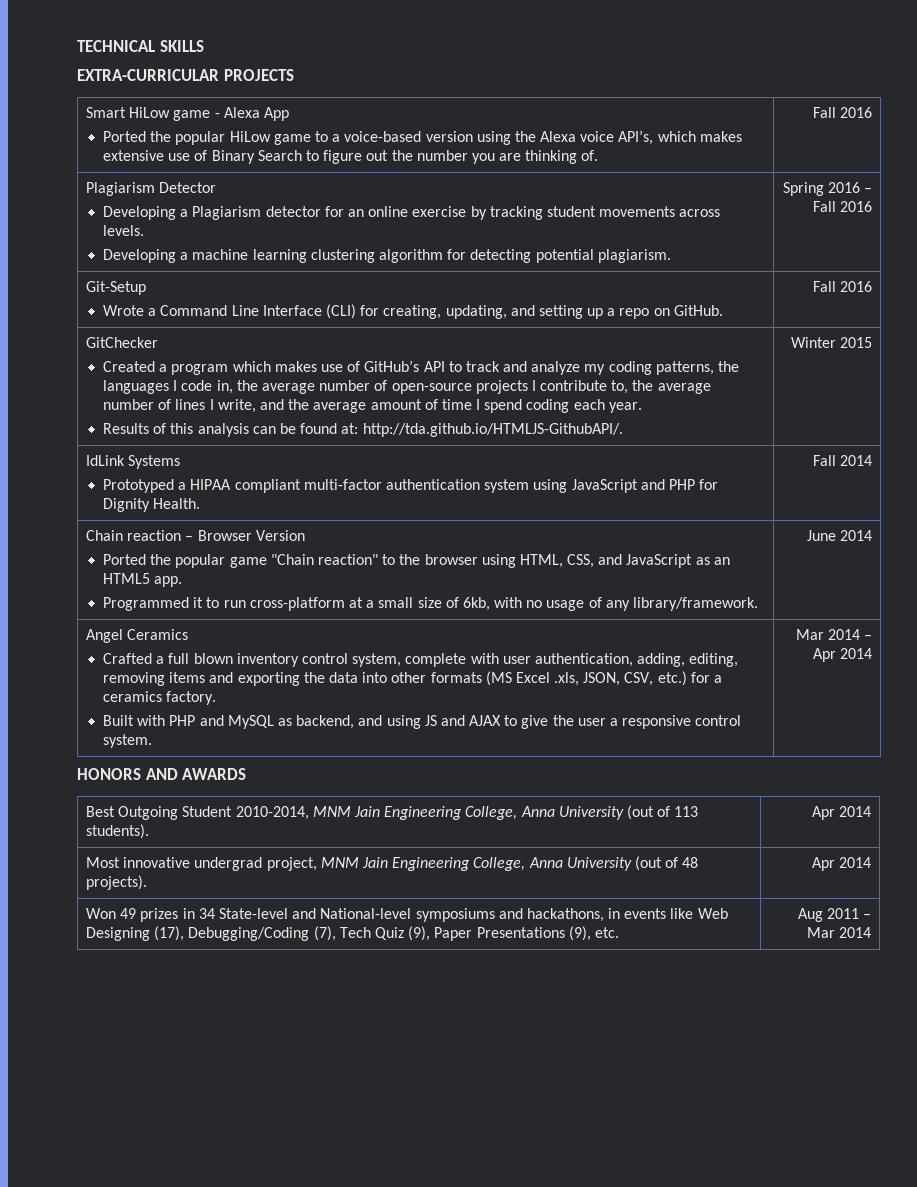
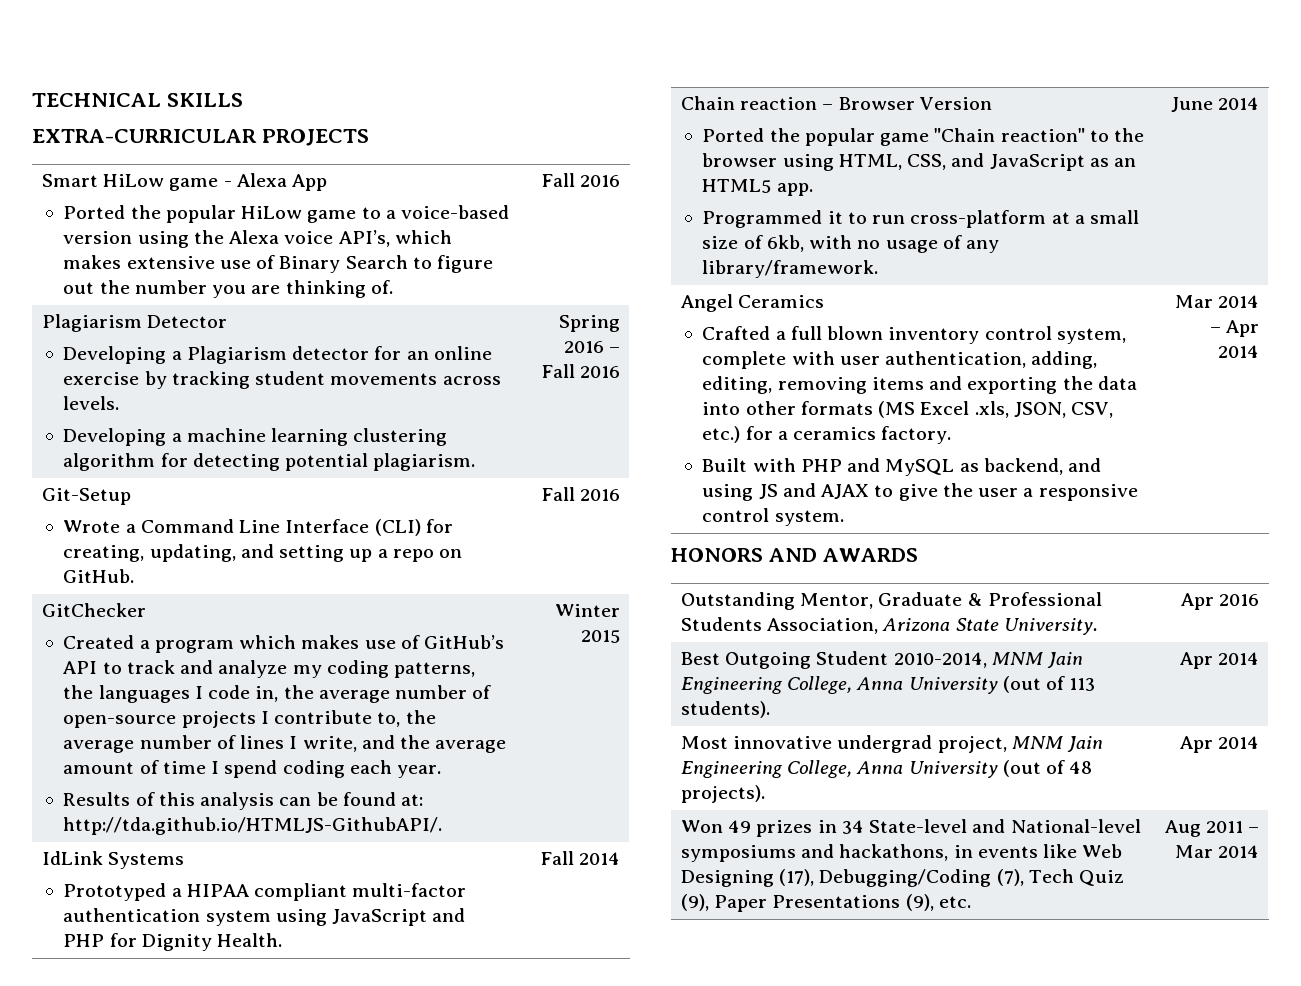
+ Outstanding Mentor, Graduate & Professional Students Association, Arizona State University. | Apr 2016

